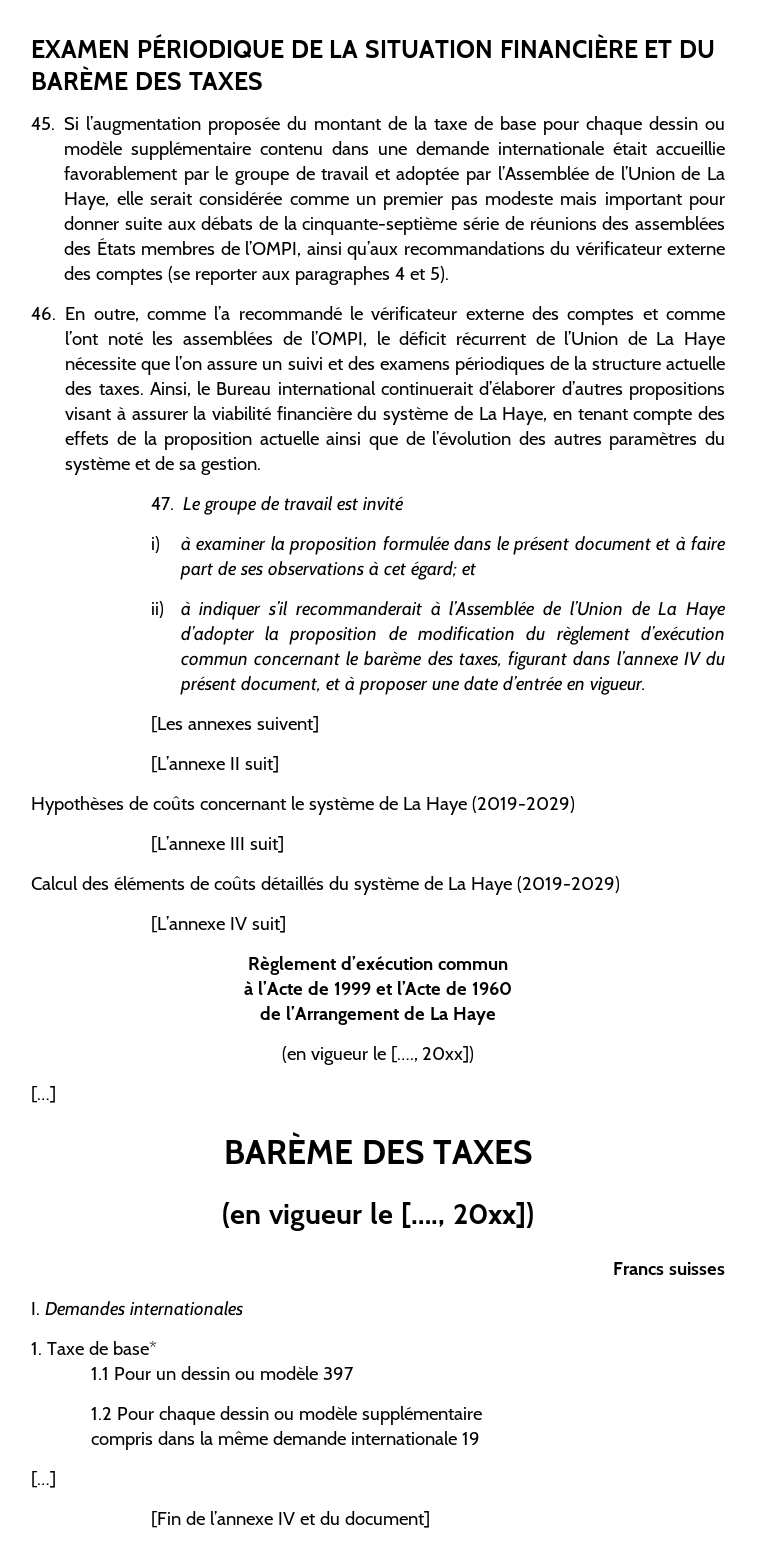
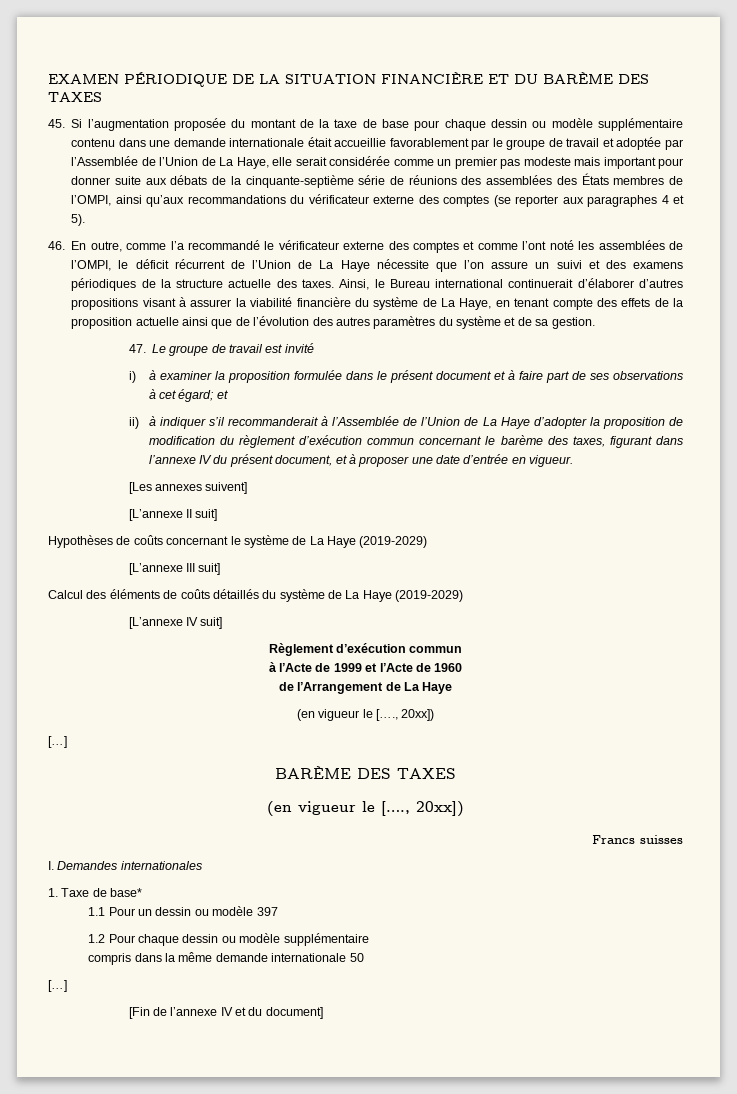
- compris dans la même demande internationale 19
+ compris dans la même demande internationale 50

